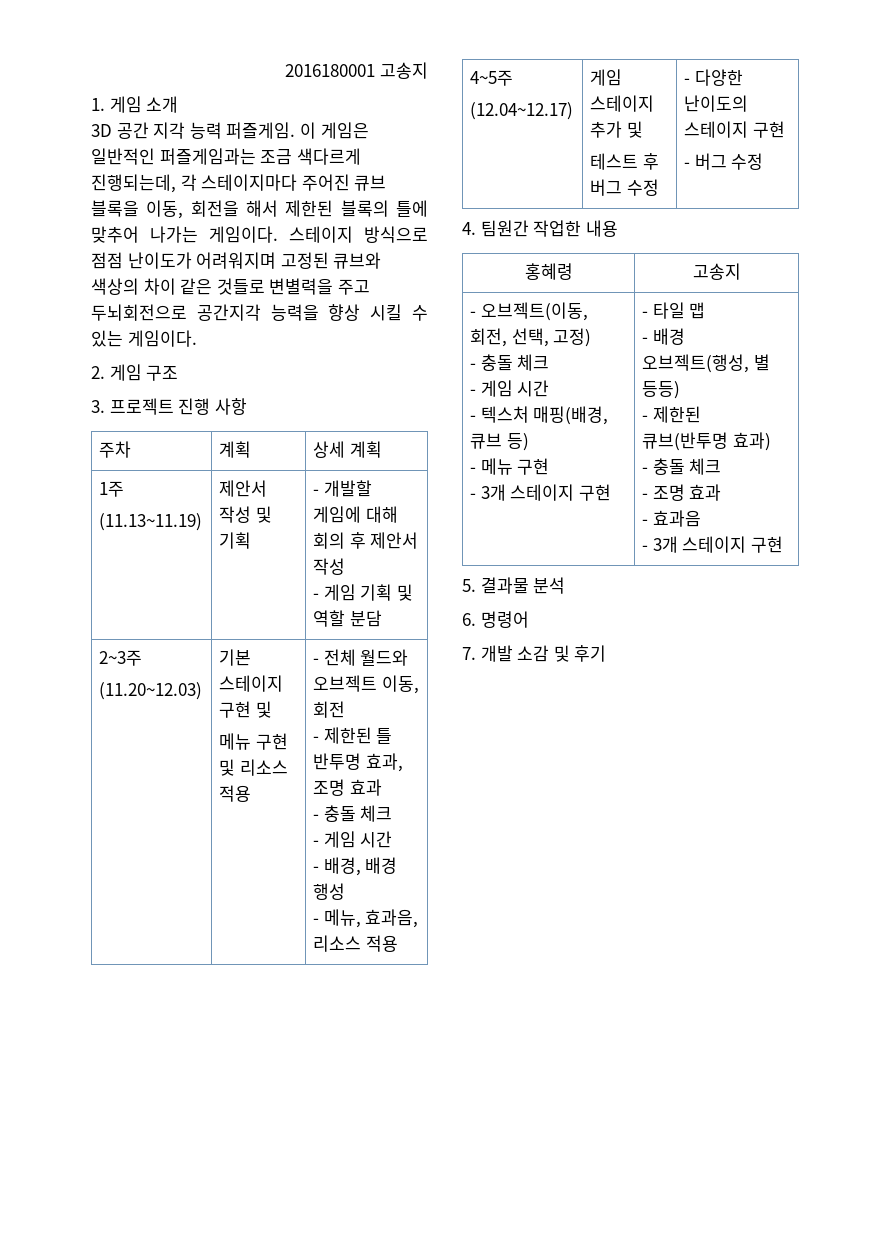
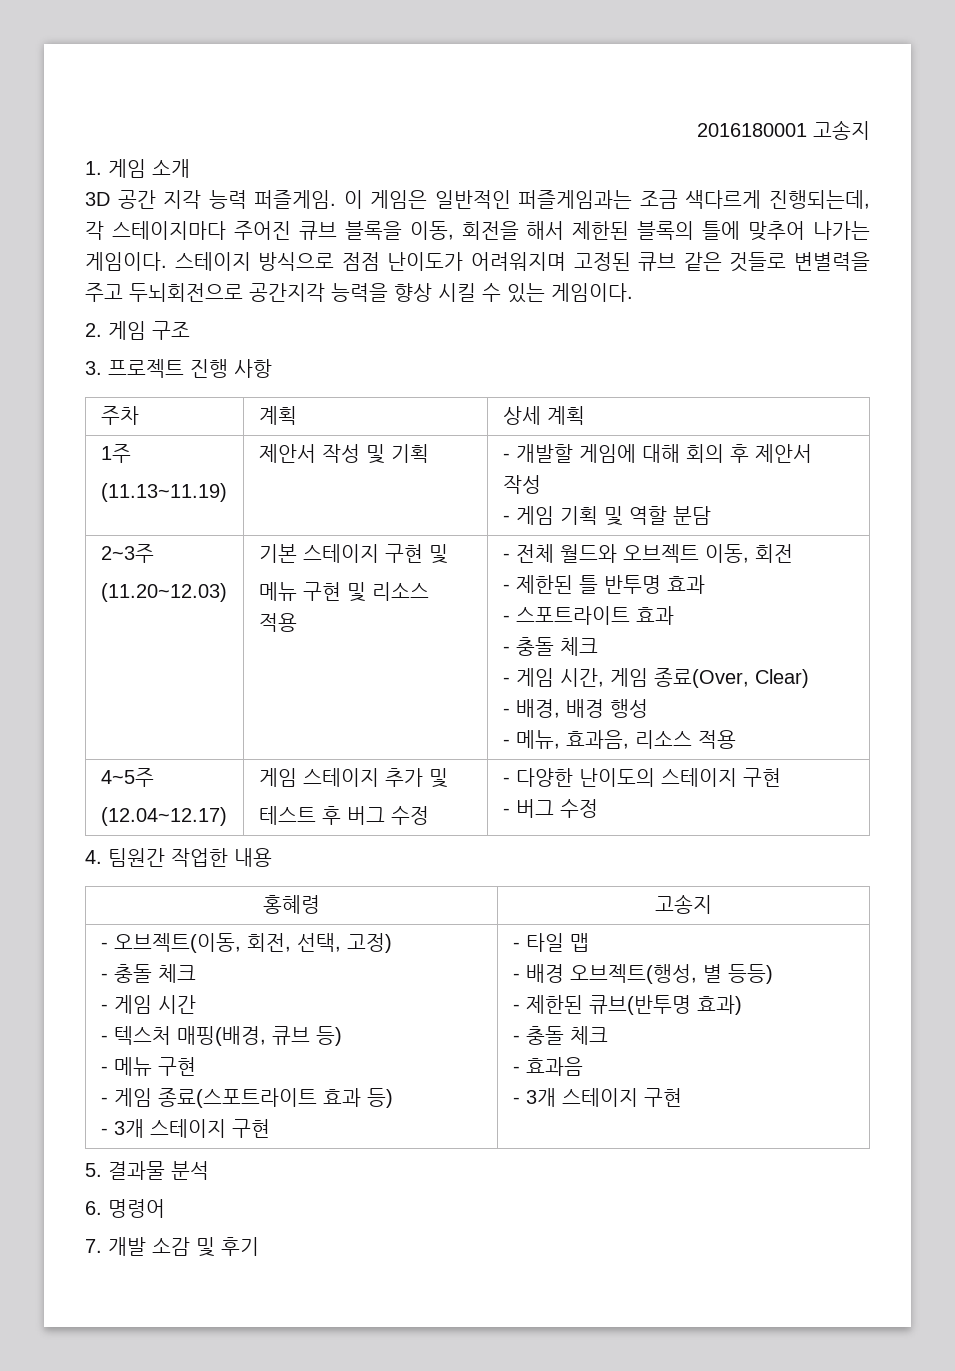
- 스테이지 방식으로 점점 난이도가 어려워지며 고정된 큐브와 색상의 차이 같은 것들로 변별력을 주고 두뇌회전으로 공간지각 능력을 향상 시킬 수 있는 게임이다.
+ 스테이지 방식으로 점점 난이도가 어려워지며 고정된 큐브 같은 것들로 변별력을 주고 두뇌회전으로 공간지각 능력을 향상 시킬 수 있는 게임이다.
- - 제한된 틀 반투명 효과, 조명 효과
+ - 제한된 틀 반투명 효과
+ - 스포트라이트 효과
  - 충돌 체크
- - 게임 시간
+ - 게임 시간, 게임 종료(Over, Clear)
+ - 게임 종료(스포트라이트 효과 등)
- - 조명 효과

